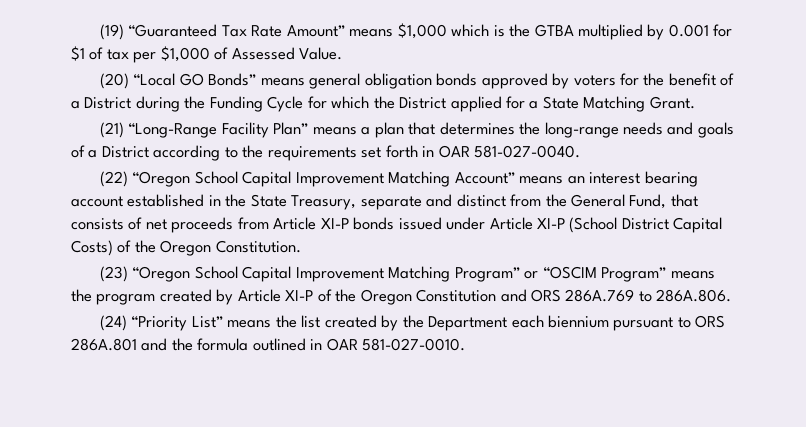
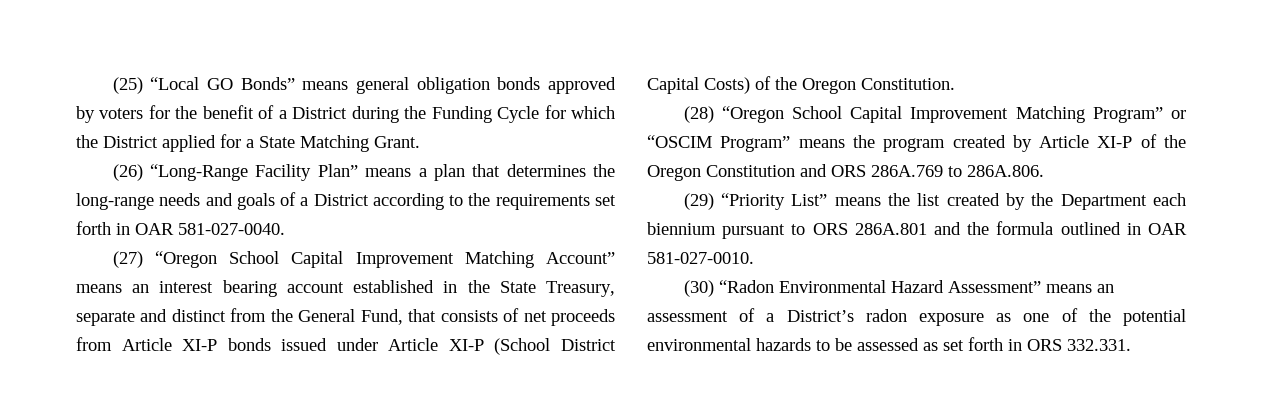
- (19) “Guaranteed Tax Rate Amount” means $1,000 which is the GTBA multiplied by 0.001 for $1 of tax per $1,000 of Assessed Value.
- (20) “Local GO Bonds” means general obligation bonds approved by voters for the benefit of a District during the Funding Cycle for which the District applied for a State Matching Grant.
+ (25) “Local GO Bonds” means general obligation bonds approved by voters for the benefit of a District during the Funding Cycle for which the District applied for a State Matching Grant.
- (21) “Long-Range Facility Plan” means a plan that determines the long-range needs and goals of a District according to the requirements set forth in OAR 581-027-0040.
+ (26) “Long-Range Facility Plan” means a plan that determines the long-range needs and goals of a District according to the requirements set forth in OAR 581-027-0040.
- (22) “Oregon School Capital Improvement Matching Account” means an interest bearing account established in the State Treasury, separate and distinct from the General Fund, that consists of net proceeds from Article XI-P bonds issued under Article XI-P (School District Capital Costs) of the Oregon Constitution.
+ (27) “Oregon School Capital Improvement Matching Account” means an interest bearing account established in the State Treasury, separate and distinct from the General Fund, that consists of net proceeds from Article XI-P bonds issued under Article XI-P (School District Capital Costs) of the Oregon Constitution.
- (23) “Oregon School Capital Improvement Matching Program” or “OSCIM Program” means the program created by Article XI-P of the Oregon Constitution and ORS 286A.769 to 286A.806.
+ (28) “Oregon School Capital Improvement Matching Program” or “OSCIM Program” means the program created by Article XI-P of the Oregon Constitution and ORS 286A.769 to 286A.806.
- (24) “Priority List” means the list created by the Department each biennium pursuant to ORS 286A.801 and the formula outlined in OAR 581-027-0010.
+ (29) “Priority List” means the list created by the Department each biennium pursuant to ORS 286A.801 and the formula outlined in OAR 581-027-0010.
+ (30) “Radon Environmental Hazard Assessment” means an assessment of a District’s radon exposure as one of the potential environmental hazards to be assessed as set forth in ORS 332.331.

